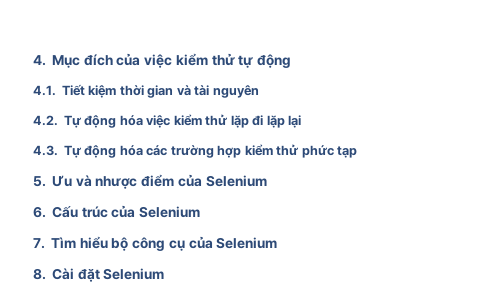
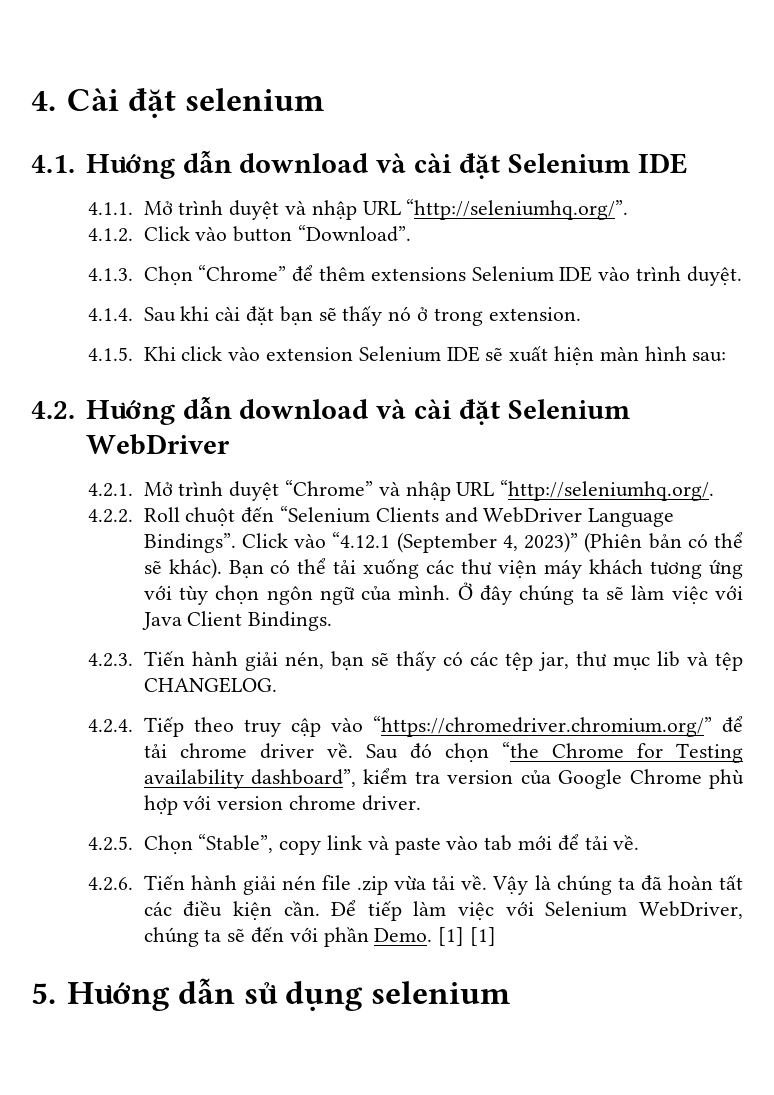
- 4. Mục đích của việc kiểm thử tự động
- 4.1. Tiết kiệm thời gian và tài nguyên
- 4.2. Tự động hóa việc kiểm thử lặp đi lặp lại
- 4.3. Tự động hóa các trường hợp kiểm thử phức tạp
- 5. Ưu và nhược điểm của Selenium
- 6. Cấu trúc của Selenium
- 7. Tìm hiểu bộ công cụ của Selenium
- 8. Cài đặt Selenium
+ 4. Cài đặt selenium
+ 4.1. Hướng dẫn download và cài đặt Selenium IDE
+ 4.1.1. Mở trình duyệt và nhập URL “http://seleniumhq.org/”.
+ 4.1.2. Click vào button “Download”.
+ 4.1.3. Chọn “Chrome” để thêm extensions Selenium IDE vào trình duyệt.
+ 4.1.4. Sau khi cài đặt bạn sẽ thấy nó ở trong extension.
+ 4.1.5. Khi click vào extension Selenium IDE sẽ xuất hiện màn hình sau:
+ 4.2. Hướng dẫn download và cài đặt Selenium WebDriver
+ 4.2.1. Mở trình duyệt “Chrome” và nhập URL “http://seleniumhq.org/.
+ 4.2.2. Roll chuột đến “Selenium Clients and WebDriver Language Bindings”. Click vào “4.12.1 (September 4, 2023)” (Phiên bản có thể sẽ khác). Bạn có thể tải xuống các thư viện máy khách tương ứng với tùy chọn ngôn ngữ của mình. Ở đây chúng ta sẽ làm việc với Java Client Bindings.
+ 4.2.3. Tiến hành giải nén, bạn sẽ thấy có các tệp jar, thư mục lib và tệp CHANGELOG.
+ 4.2.4. Tiếp theo truy cập vào “https://chromedriver.chromium.org/” để tải chrome driver về. Sau đó chọn “the Chrome for Testing availability dashboard”, kiểm tra version của Google Chrome phù hợp với version chrome driver.
+ 4.2.5. Chọn “Stable”, copy link và paste vào tab mới để tải về.
+ 4.2.6. Tiến hành giải nén file .zip vừa tải về. Vậy là chúng ta đã hoàn tất các điều kiện cần. Để tiếp làm việc với Selenium WebDriver, chúng ta sẽ đến với phần Demo. [1] [1]
+ 5. Hướng dẫn sử dụng selenium

